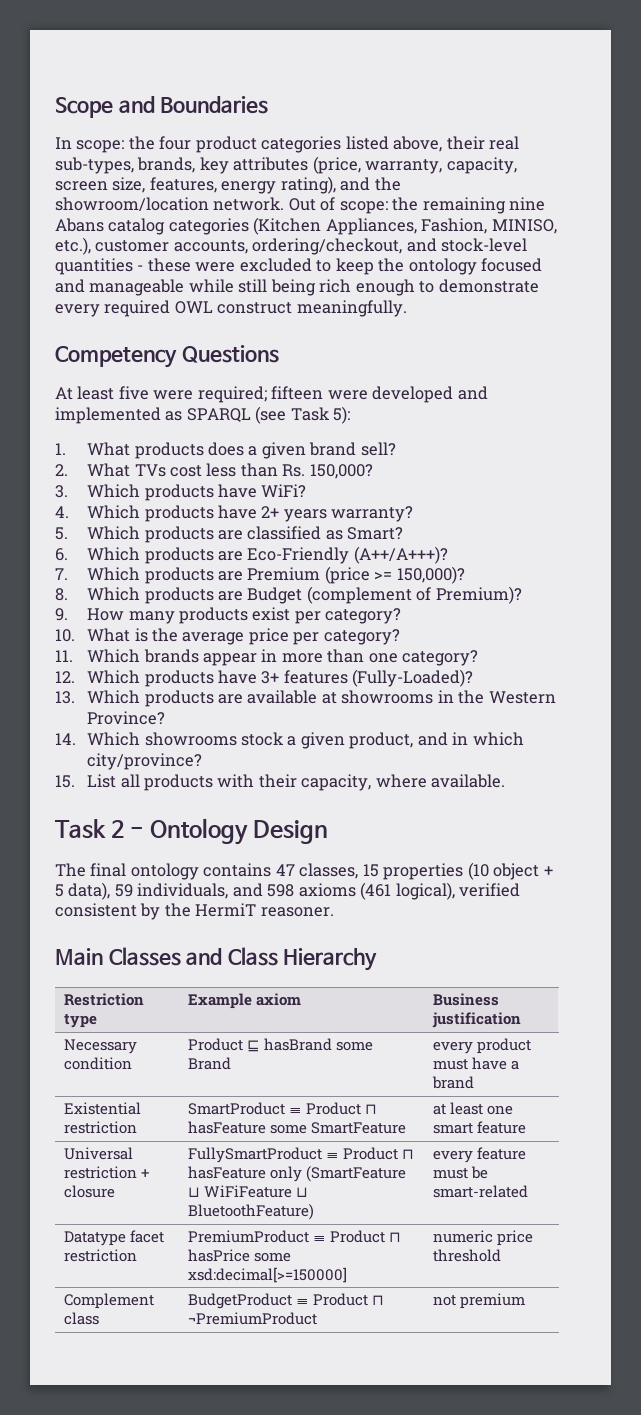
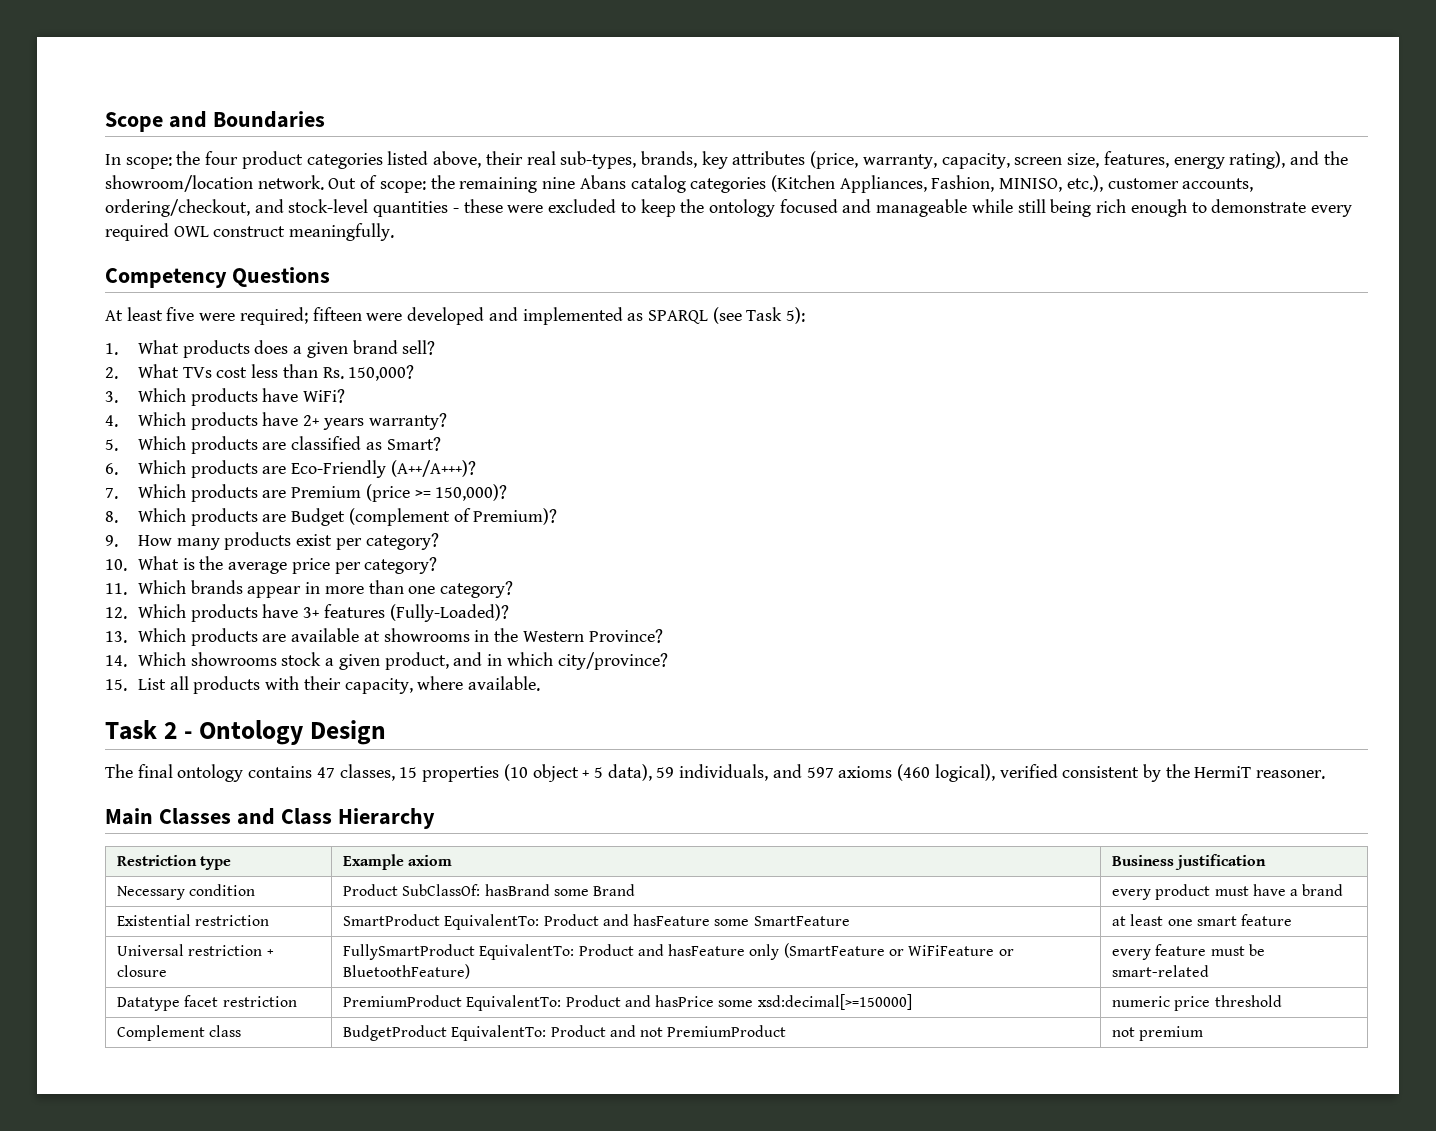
- The final ontology contains 47 classes, 15 properties (10 object + 5 data), 59 individuals, and 598 axioms (461 logical), verified consistent by the HermiT reasoner.
+ The final ontology contains 47 classes, 15 properties (10 object + 5 data), 59 individuals, and 597 axioms (460 logical), verified consistent by the HermiT reasoner.
- Necessary condition | Product ⊑ hasBrand some Brand | every product must have a brand
+ Necessary condition | Product SubClassOf: hasBrand some Brand | every product must have a brand
- Existential restriction | SmartProduct ≡ Product ⊓ hasFeature some SmartFeature | at least one smart feature
+ Existential restriction | SmartProduct EquivalentTo: Product and hasFeature some SmartFeature | at least one smart feature
- Universal restriction + closure | FullySmartProduct ≡ Product ⊓ hasFeature only (SmartFeature ⊔ WiFiFeature ⊔ BluetoothFeature) | every feature must be smart-related
+ Universal restriction + closure | FullySmartProduct EquivalentTo: Product and hasFeature only (SmartFeature or WiFiFeature or BluetoothFeature) | every feature must be smart-related
- Datatype facet restriction | PremiumProduct ≡ Product ⊓ hasPrice some xsd:decimal[>=150000] | numeric price threshold
+ Datatype facet restriction | PremiumProduct EquivalentTo: Product and hasPrice some xsd:decimal[>=150000] | numeric price threshold
- Complement class | BudgetProduct ≡ Product ⊓ ¬PremiumProduct | not premium
+ Complement class | BudgetProduct EquivalentTo: Product and not PremiumProduct | not premium

